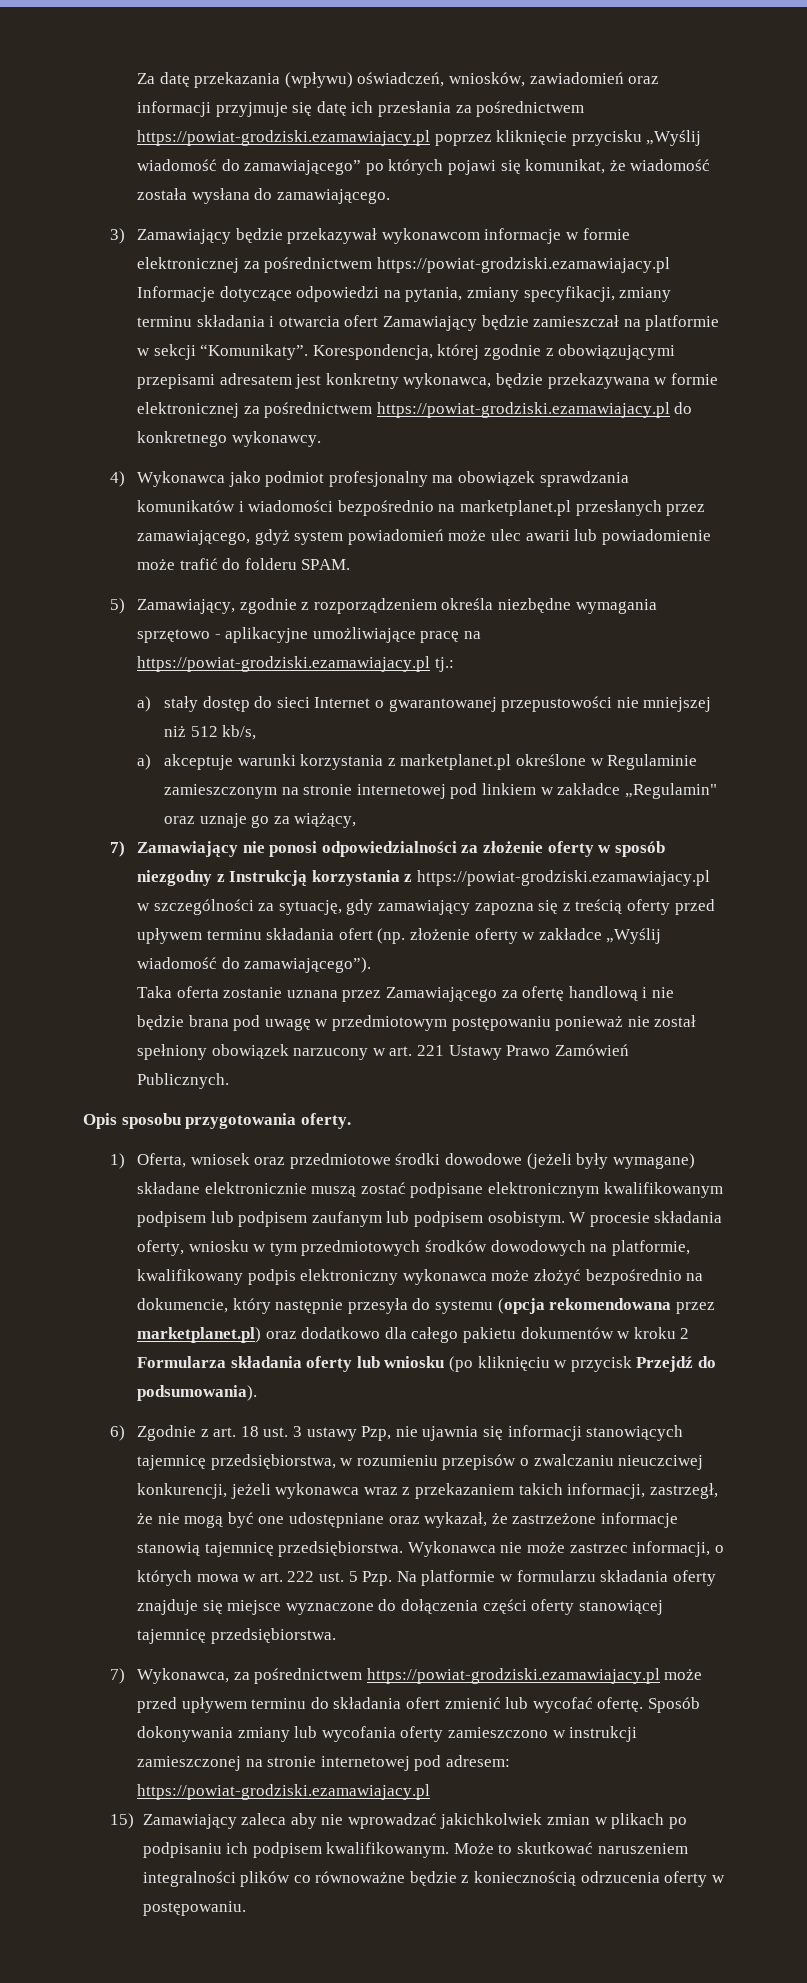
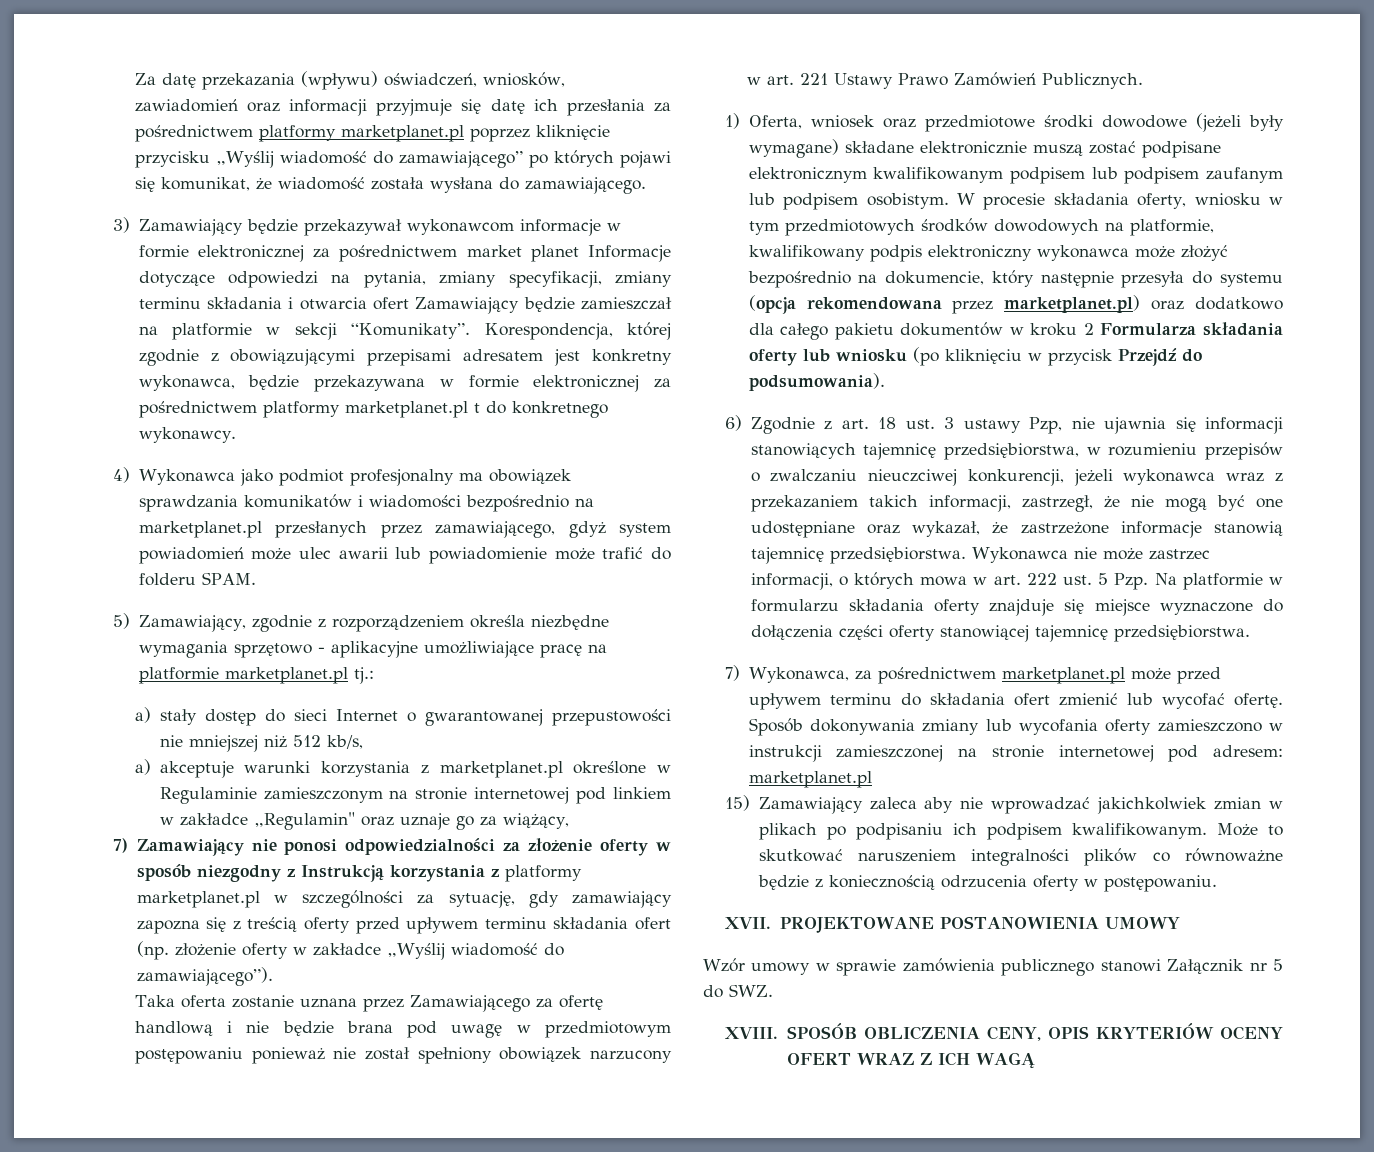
- Za datę przekazania (wpływu) oświadczeń, wniosków, zawiadomień oraz informacji przyjmuje się datę ich przesłania za pośrednictwem https://powiat-grodziski.ezamawiajacy.pl poprzez kliknięcie przycisku „Wyślij wiadomość do zamawiającego” po których pojawi się komunikat, że wiadomość została wysłana do zamawiającego.
+ Za datę przekazania (wpływu) oświadczeń, wniosków, zawiadomień oraz informacji przyjmuje się datę ich przesłania za pośrednictwem platformy marketplanet.pl poprzez kliknięcie przycisku „Wyślij wiadomość do zamawiającego” po których pojawi się komunikat, że wiadomość została wysłana do zamawiającego.
- 3) Zamawiający będzie przekazywał wykonawcom informacje w formie elektronicznej za pośrednictwem https://powiat-grodziski.ezamawiajacy.pl Informacje dotyczące odpowiedzi na pytania, zmiany specyfikacji, zmiany terminu składania i otwarcia ofert Zamawiający będzie zamieszczał na platformie w sekcji “Komunikaty”.
+ 3) Zamawiający będzie przekazywał wykonawcom informacje w formie elektronicznej za pośrednictwem market planet Informacje dotyczące odpowiedzi na pytania, zmiany specyfikacji, zmiany terminu składania i otwarcia ofert Zamawiający będzie zamieszczał na platformie w sekcji “Komunikaty”.
- Korespondencja, której zgodnie z obowiązującymi przepisami adresatem jest konkretny wykonawca, będzie przekazywana w formie elektronicznej za pośrednictwem https://powiat-grodziski.ezamawiajacy.pl do konkretnego wykonawcy.
+ Korespondencja, której zgodnie z obowiązującymi przepisami adresatem jest konkretny wykonawca, będzie przekazywana w formie elektronicznej za pośrednictwem platformy marketplanet.pl t do konkretnego wykonawcy.
- 5) Zamawiający, zgodnie z rozporządzeniem określa niezbędne wymagania sprzętowo - aplikacyjne umożliwiające pracę na https://powiat-grodziski.ezamawiajacy.pl tj.:
+ 5) Zamawiający, zgodnie z rozporządzeniem określa niezbędne wymagania sprzętowo - aplikacyjne umożliwiające pracę na platformie marketplanet.pl tj.:
- 7) Zamawiający nie ponosi odpowiedzialności za złożenie oferty w sposób niezgodny z Instrukcją korzystania z https://powiat-grodziski.ezamawiajacy.pl w szczególności za sytuację, gdy zamawiający zapozna się z treścią oferty przed upływem terminu składania ofert (np. złożenie oferty w zakładce „Wyślij wiadomość do zamawiającego”).
+ 7) Zamawiający nie ponosi odpowiedzialności za złożenie oferty w sposób niezgodny z Instrukcją korzystania z platformy marketplanet.pl w szczególności za sytuację, gdy zamawiający zapozna się z treścią oferty przed upływem terminu składania ofert (np. złożenie oferty w zakładce „Wyślij wiadomość do zamawiającego”).
- Opis sposobu przygotowania oferty.
- 7) Wykonawca, za pośrednictwem https://powiat-grodziski.ezamawiajacy.pl może przed upływem terminu do składania ofert zmienić lub wycofać ofertę.
+ 7) Wykonawca, za pośrednictwem marketplanet.pl może przed upływem terminu do składania ofert zmienić lub wycofać ofertę.
- Sposób dokonywania zmiany lub wycofania oferty zamieszczono w instrukcji zamieszczonej na stronie internetowej pod adresem: https://powiat-grodziski.ezamawiajacy.pl
+ Sposób dokonywania zmiany lub wycofania oferty zamieszczono w instrukcji zamieszczonej na stronie internetowej pod adresem: marketplanet.pl
+ XVII. PROJEKTOWANE POSTANOWIENIA UMOWY
+ Wzór umowy w sprawie zamówienia publicznego stanowi Załącznik nr 5 do SWZ.
+ XVIII. SPOSÓB OBLICZENIA CENY, OPIS KRYTERIÓW OCENY OFERT WRAZ Z ICH WAGĄ

